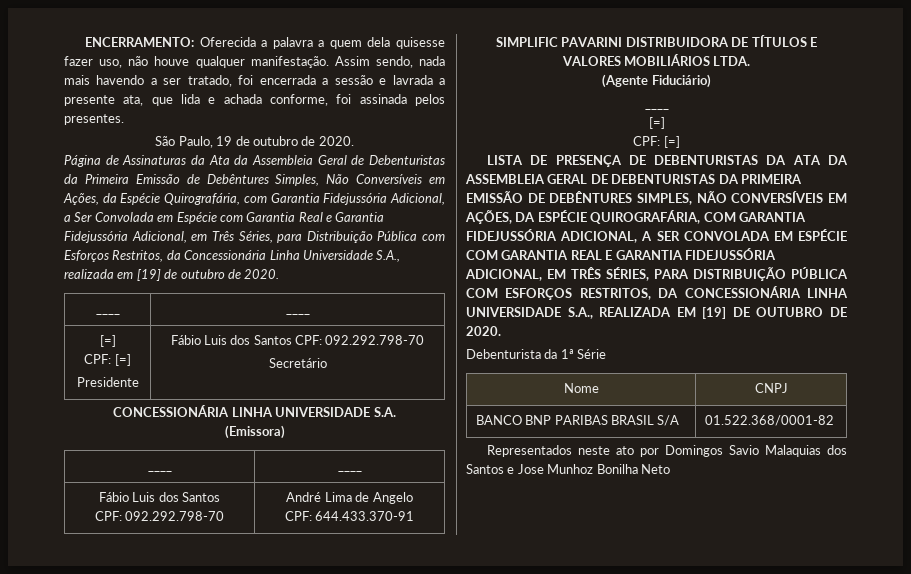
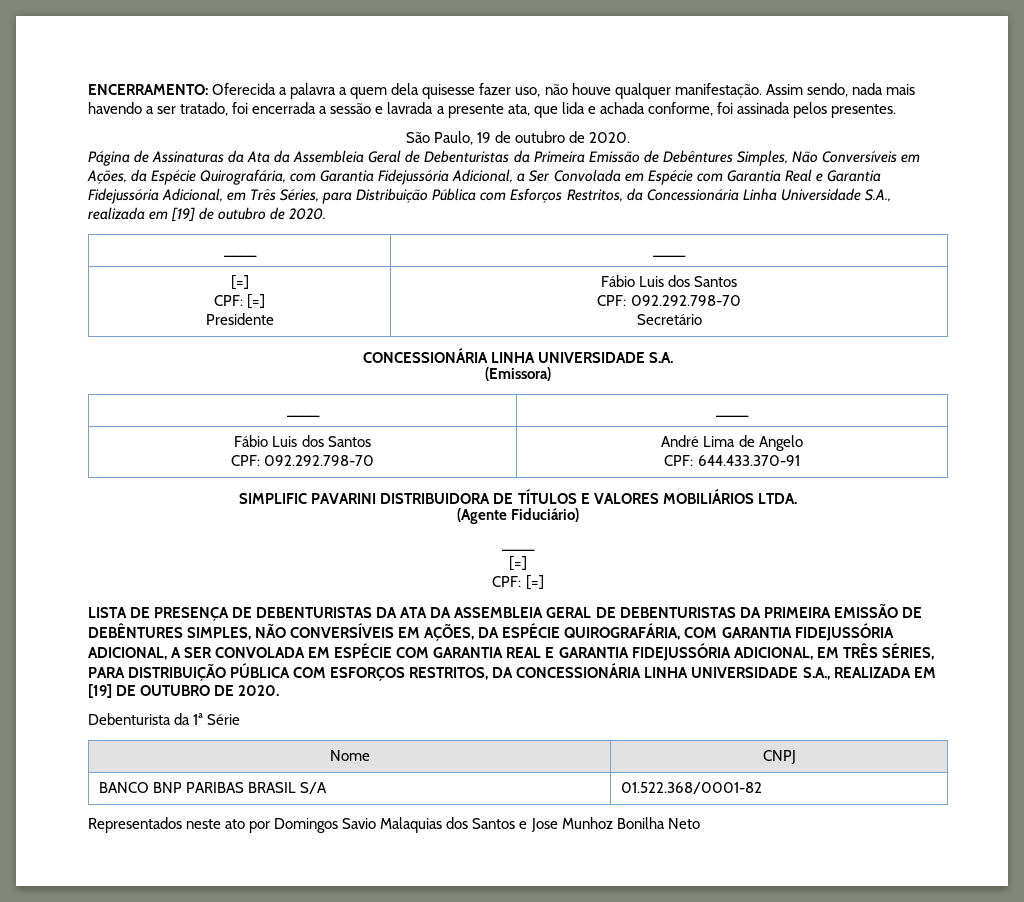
  Página de Assinaturas da Ata da Assembleia Geral de Debenturistas da Primeira Emissão de Debêntures Simples, Não Conversíveis em Ações, da Espécie Quirografária, com Garantia Fidejussória Adicional, a Ser Convolada em Espécie com Garantia Real e Garantia Fidejussória Adicional, em Três Séries, para Distribuição Pública com Esforços Restritos, da Concessionária Linha Universidade S.A., realizada em [19] de outubro de 2020.
  ____ | ____
  [=]
  CPF: [=]
- Presidente | Fábio Luis dos Santos CPF: 092.292.798-70
+ Presidente | Fábio Luis dos Santos
+ CPF: 092.292.798-70

